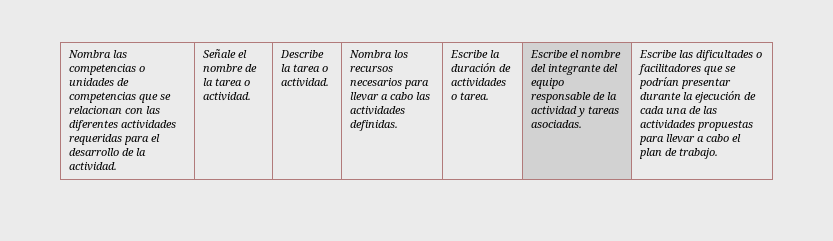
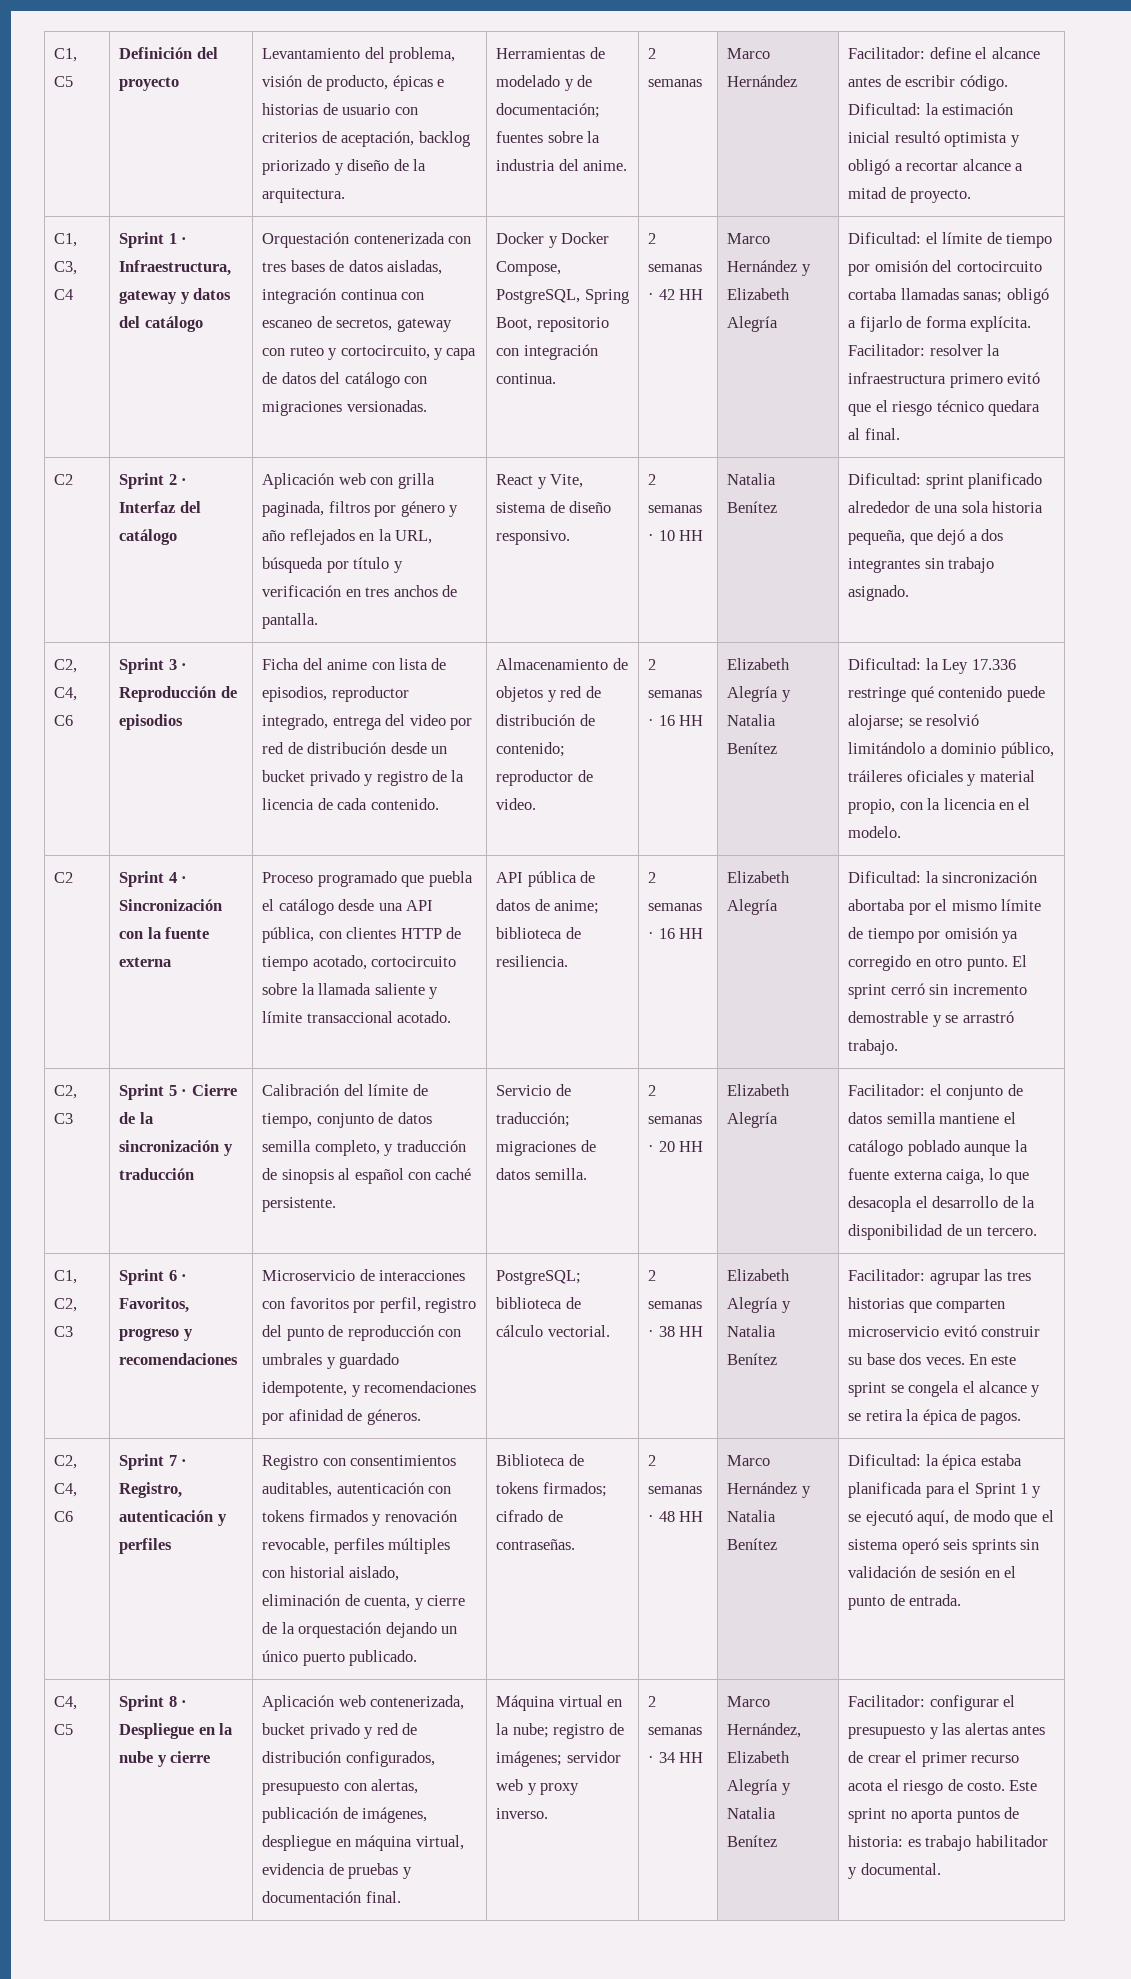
- Nombra las competencias o unidades de competencias que se relacionan con las diferentes actividades requeridas para el desarrollo de la actividad. | Señale el nombre de la tarea o actividad. | Describe la tarea o actividad. | Nombra los recursos necesarios para llevar a cabo las actividades definidas. | Escribe la duración de actividades o tarea. | Escribe el nombre del integrante del equipo responsable de la actividad y tareas asociadas. | Escribe las dificultades o facilitadores que se podrían presentar durante la ejecución de cada una de las actividades propuestas para llevar a cabo el plan de trabajo.
+ C1, C5 | Definición del proyecto | Levantamiento del problema, visión de producto, épicas e historias de usuario con criterios de aceptación, backlog priorizado y diseño de la arquitectura. | Herramientas de modelado y de documentación; fuentes sobre la industria del anime. | 2 semanas | Marco Hernández | Facilitador: define el alcance antes de escribir código. Dificultad: la estimación inicial resultó optimista y obligó a recortar alcance a mitad de proyecto.
+ C1, C3, C4 | Sprint 1 · Infraestructura, gateway y datos del catálogo | Orquestación contenerizada con tres bases de datos aisladas, integración continua con escaneo de secretos, gateway con ruteo y cortocircuito, y capa de datos del catálogo con migraciones versionadas. | Docker y Docker Compose, PostgreSQL, Spring Boot, repositorio con integración continua. | 2 semanas · 42 HH | Marco Hernández y Elizabeth Alegría | Dificultad: el límite de tiempo por omisión del cortocircuito cortaba llamadas sanas; obligó a fijarlo de forma explícita. Facilitador: resolver la infraestructura primero evitó que el riesgo técnico quedara al final.
+ C2 | Sprint 2 · Interfaz del catálogo | Aplicación web con grilla paginada, filtros por género y año reflejados en la URL, búsqueda por título y verificación en tres anchos de pantalla. | React y Vite, sistema de diseño responsivo. | 2 semanas · 10 HH | Natalia Benítez | Dificultad: sprint planificado alrededor de una sola historia pequeña, que dejó a dos integrantes sin trabajo asignado.
+ C2, C4, C6 | Sprint 3 · Reproducción de episodios | Ficha del anime con lista de episodios, reproductor integrado, entrega del video por red de distribución desde un bucket privado y registro de la licencia de cada contenido. | Almacenamiento de objetos y red de distribución de contenido; reproductor de video. | 2 semanas · 16 HH | Elizabeth Alegría y Natalia Benítez | Dificultad: la Ley 17.336 restringe qué contenido puede alojarse; se resolvió limitándolo a dominio público, tráileres oficiales y material propio, con la licencia en el modelo.
+ C2 | Sprint 4 · Sincronización con la fuente externa | Proceso programado que puebla el catálogo desde una API pública, con clientes HTTP de tiempo acotado, cortocircuito sobre la llamada saliente y límite transaccional acotado. | API pública de datos de anime; biblioteca de resiliencia. | 2 semanas · 16 HH | Elizabeth Alegría | Dificultad: la sincronización abortaba por el mismo límite de tiempo por omisión ya corregido en otro punto. El sprint cerró sin incremento demostrable y se arrastró trabajo.
+ C2, C3 | Sprint 5 · Cierre de la sincronización y traducción | Calibración del límite de tiempo, conjunto de datos semilla completo, y traducción de sinopsis al español con caché persistente. | Servicio de traducción; migraciones de datos semilla. | 2 semanas · 20 HH | Elizabeth Alegría | Facilitador: el conjunto de datos semilla mantiene el catálogo poblado aunque la fuente externa caiga, lo que desacopla el desarrollo de la disponibilidad de un tercero.
+ C1, C2, C3 | Sprint 6 · Favoritos, progreso y recomendaciones | Microservicio de interacciones con favoritos por perfil, registro del punto de reproducción con umbrales y guardado idempotente, y recomendaciones por afinidad de géneros. | PostgreSQL; biblioteca de cálculo vectorial. | 2 semanas · 38 HH | Elizabeth Alegría y Natalia Benítez | Facilitador: agrupar las tres historias que comparten microservicio evitó construir su base dos veces. En este sprint se congela el alcance y se retira la épica de pagos.
+ C2, C4, C6 | Sprint 7 · Registro, autenticación y perfiles | Registro con consentimientos auditables, autenticación con tokens firmados y renovación revocable, perfiles múltiples con historial aislado, eliminación de cuenta, y cierre de la orquestación dejando un único puerto publicado. | Biblioteca de tokens firmados; cifrado de contraseñas. | 2 semanas · 48 HH | Marco Hernández y Natalia Benítez | Dificultad: la épica estaba planificada para el Sprint 1 y se ejecutó aquí, de modo que el sistema operó seis sprints sin validación de sesión en el punto de entrada.
+ C4, C5 | Sprint 8 · Despliegue en la nube y cierre | Aplicación web contenerizada, bucket privado y red de distribución configurados, presupuesto con alertas, publicación de imágenes, despliegue en máquina virtual, evidencia de pruebas y documentación final. | Máquina virtual en la nube; registro de imágenes; servidor web y proxy inverso. | 2 semanas · 34 HH | Marco Hernández, Elizabeth Alegría y Natalia Benítez | Facilitador: configurar el presupuesto y las alertas antes de crear el primer recurso acota el riesgo de costo. Este sprint no aporta puntos de historia: es trabajo habilitador y documental.

